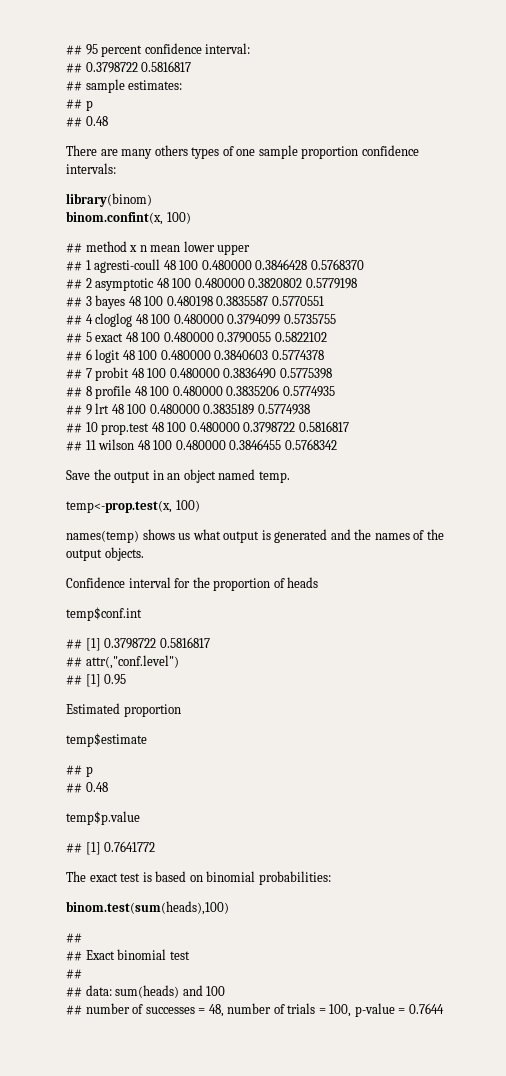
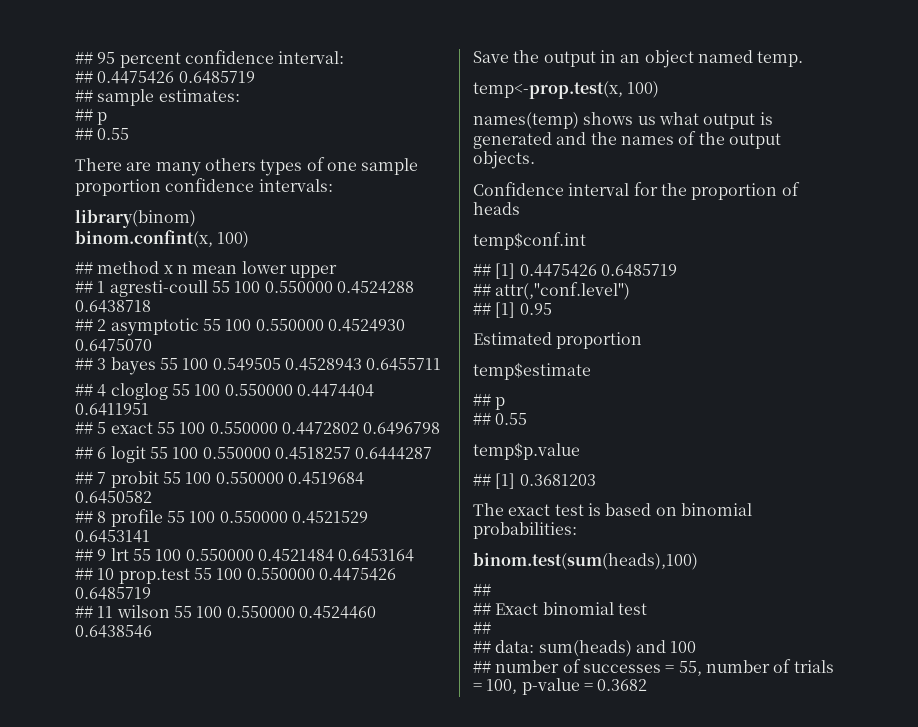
- ## 0.3798722 0.5816817
+ ## 0.4475426 0.6485719
  ## sample estimates:
  ## p
- ## 0.48
+ ## 0.55
- ## 1 agresti-coull 48 100 0.480000 0.3846428 0.5768370
- ## 2 asymptotic 48 100 0.480000 0.3820802 0.5779198
- ## 3 bayes 48 100 0.480198 0.3835587 0.5770551
- ## 4 cloglog 48 100 0.480000 0.3794099 0.5735755
- ## 5 exact 48 100 0.480000 0.3790055 0.5822102
- ## 6 logit 48 100 0.480000 0.3840603 0.5774378
- ## 7 probit 48 100 0.480000 0.3836490 0.5775398
- ## 8 profile 48 100 0.480000 0.3835206 0.5774935
- ## 9 lrt 48 100 0.480000 0.3835189 0.5774938
- ## 10 prop.test 48 100 0.480000 0.3798722 0.5816817
- ## 11 wilson 48 100 0.480000 0.3846455 0.5768342
+ ## 1 agresti-coull 55 100 0.550000 0.4524288 0.6438718
+ ## 2 asymptotic 55 100 0.550000 0.4524930 0.6475070
+ ## 3 bayes 55 100 0.549505 0.4528943 0.6455711
+ ## 4 cloglog 55 100 0.550000 0.4474404 0.6411951
+ ## 5 exact 55 100 0.550000 0.4472802 0.6496798
+ ## 6 logit 55 100 0.550000 0.4518257 0.6444287
+ ## 7 probit 55 100 0.550000 0.4519684 0.6450582
+ ## 8 profile 55 100 0.550000 0.4521529 0.6453141
+ ## 9 lrt 55 100 0.550000 0.4521484 0.6453164
+ ## 10 prop.test 55 100 0.550000 0.4475426 0.6485719
+ ## 11 wilson 55 100 0.550000 0.4524460 0.6438546
- ## [1] 0.3798722 0.5816817
+ ## [1] 0.4475426 0.6485719
  temp$estimate
  ## p
- ## 0.48
+ ## 0.55
- ## [1] 0.7641772
+ ## [1] 0.3681203
- ## number of successes = 48, number of trials = 100, p-value = 0.7644
+ ## number of successes = 55, number of trials = 100, p-value = 0.3682

